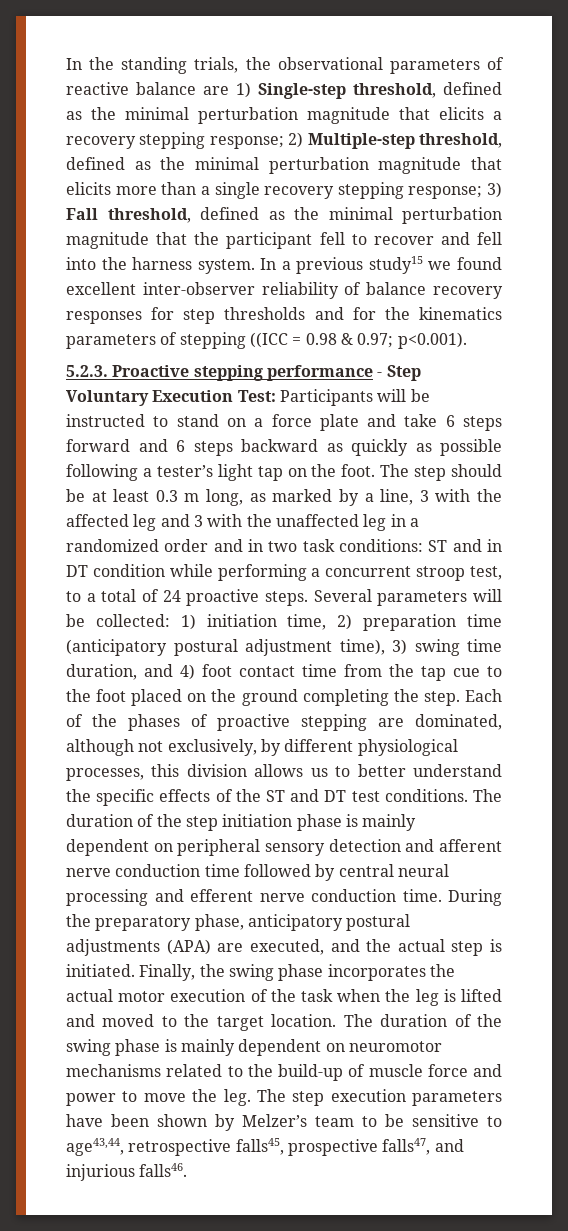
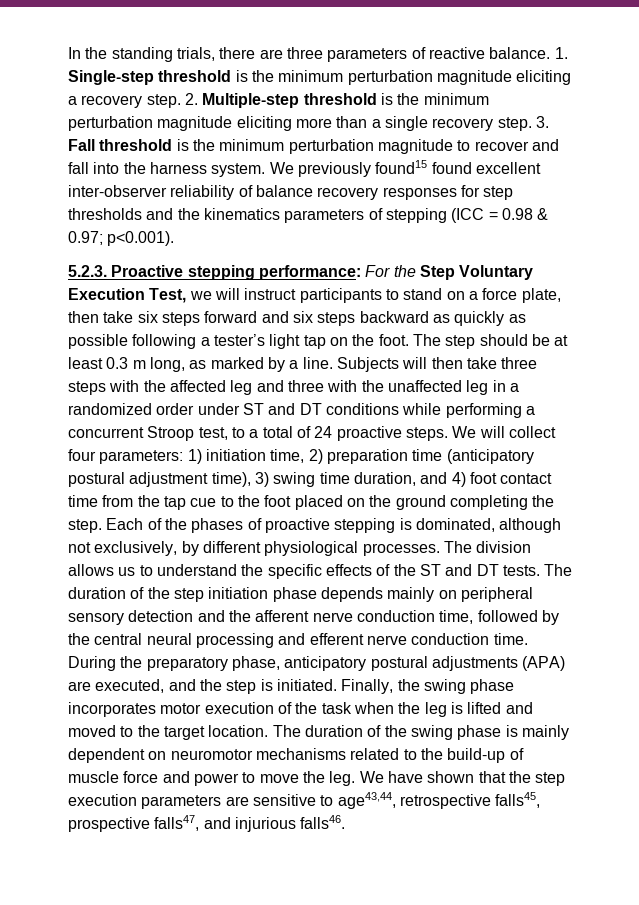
- In the standing trials, the observational parameters of reactive balance are 1) Single-step threshold, defined as the minimal perturbation magnitude that elicits a recovery stepping response; 2) Multiple-step threshold, defined as the minimal perturbation magnitude that elicits more than a single recovery stepping response; 3) Fall threshold, defined as the minimal perturbation magnitude that the participant fell to recover and fell into the harness system.
+ In the standing trials, there are three parameters of reactive balance. 1. Single-step threshold is the minimum perturbation magnitude eliciting a recovery step. 2. Multiple-step threshold is the minimum perturbation magnitude eliciting more than a single recovery step. 3. Fall threshold is the minimum perturbation magnitude to recover and fall into the harness system.
- In a previous study15 we found excellent inter-observer reliability of balance recovery responses for step thresholds and for the kinematics parameters of stepping ((ICC = 0.98 & 0.97; p<0.001).
+ We previously found15 found excellent inter-observer reliability of balance recovery responses for step thresholds and the kinematics parameters of stepping (ICC = 0.98 & 0.97; p<0.001).
- 5.2.3. Proactive stepping performance - Step Voluntary Execution Test: Participants will be instructed to stand on a force plate and take 6 steps forward and 6 steps backward as quickly as possible following a tester’s light tap on the foot.
+ 5.2.3. Proactive stepping performance: For the Step Voluntary Execution Test, we will instruct participants to stand on a force plate, then take six steps forward and six steps backward as quickly as possible following a tester’s light tap on the foot.
- The step should be at least 0.3 m long, as marked by a line, 3 with the affected leg and 3 with the unaffected leg in a randomized order and in two task conditions: ST and in DT condition while performing a concurrent stroop test, to a total of 24 proactive steps.
+ The step should be at least 0.3 m long, as marked by a line. Subjects will then take three steps with the affected leg and three with the unaffected leg in a randomized order under ST and DT conditions while performing a concurrent Stroop test, to a total of 24 proactive steps.
- Several parameters will be collected: 1) initiation time, 2) preparation time (anticipatory postural adjustment time), 3) swing time duration, and 4) foot contact time from the tap cue to the foot placed on the ground completing the step.
+ We will collect four parameters: 1) initiation time, 2) preparation time (anticipatory postural adjustment time), 3) swing time duration, and 4) foot contact time from the tap cue to the foot placed on the ground completing the step.
- Each of the phases of proactive stepping are dominated, although not exclusively, by different physiological processes, this division allows us to better understand the specific effects of the ST and DT test conditions.
+ Each of the phases of proactive stepping is dominated, although not exclusively, by different physiological processes. The division allows us to understand the specific effects of the ST and DT tests.
- The duration of the step initiation phase is mainly dependent on peripheral sensory detection and afferent nerve conduction time followed by central neural processing and efferent nerve conduction time.
+ The duration of the step initiation phase depends mainly on peripheral sensory detection and the afferent nerve conduction time, followed by the central neural processing and efferent nerve conduction time.
- During the preparatory phase, anticipatory postural adjustments (APA) are executed, and the actual step is initiated.
+ During the preparatory phase, anticipatory postural adjustments (APA) are executed, and the step is initiated.
- Finally, the swing phase incorporates the actual motor execution of the task when the leg is lifted and moved to the target location.
+ Finally, the swing phase incorporates motor execution of the task when the leg is lifted and moved to the target location.
- The step execution parameters have been shown by Melzer’s team to be sensitive to age43,44, retrospective falls45, prospective falls47, and injurious falls46.
+ We have shown that the step execution parameters are sensitive to age43,44, retrospective falls45, prospective falls47, and injurious falls46.

